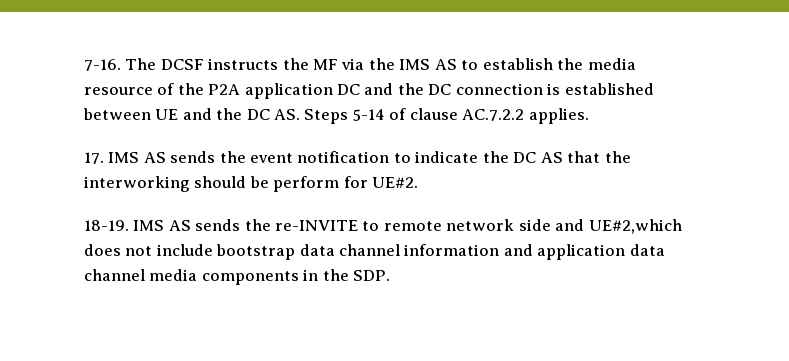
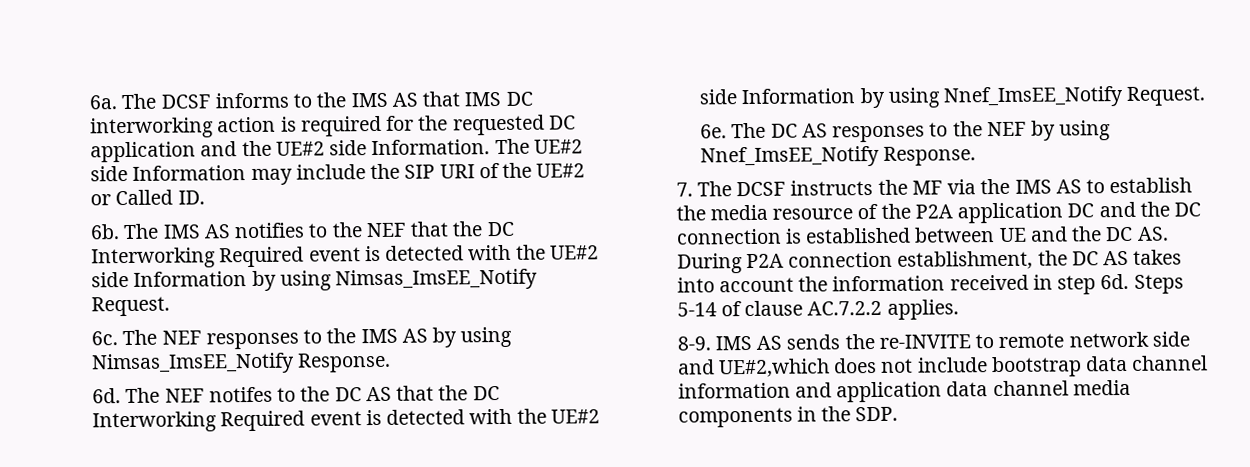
- 7-16. The DCSF instructs the MF via the IMS AS to establish the media resource of the P2A application DC and the DC connection is established between UE and the DC AS. Steps 5-14 of clause AC.7.2.2 applies.
+ 6a. The DCSF informs to the IMS AS that IMS DC interworking action is required for the requested DC application and the UE#2 side Information. The UE#2 side Information may include the SIP URI of the UE#2 or Called ID.
+ 6b. The IMS AS notifies to the NEF that the DC Interworking Required event is detected with the UE#2 side Information by using Nimsas_ImsEE_Notify Request.
+ 6c. The NEF responses to the IMS AS by using Nimsas_ImsEE_Notify Response.
+ 6d. The NEF notifes to the DC AS that the DC Interworking Required event is detected with the UE#2 side Information by using Nnef_ImsEE_Notify Request.
+ 6e. The DC AS responses to the NEF by using Nnef_ImsEE_Notify Response.
+ 7. The DCSF instructs the MF via the IMS AS to establish the media resource of the P2A application DC and the DC connection is established between UE and the DC AS. During P2A connection establishment, the DC AS takes into account the information received in step 6d. Steps 5-14 of clause AC.7.2.2 applies.
- 17. IMS AS sends the event notification to indicate the DC AS that the interworking should be perform for UE#2.
- 18-19.
+ 8-9.

